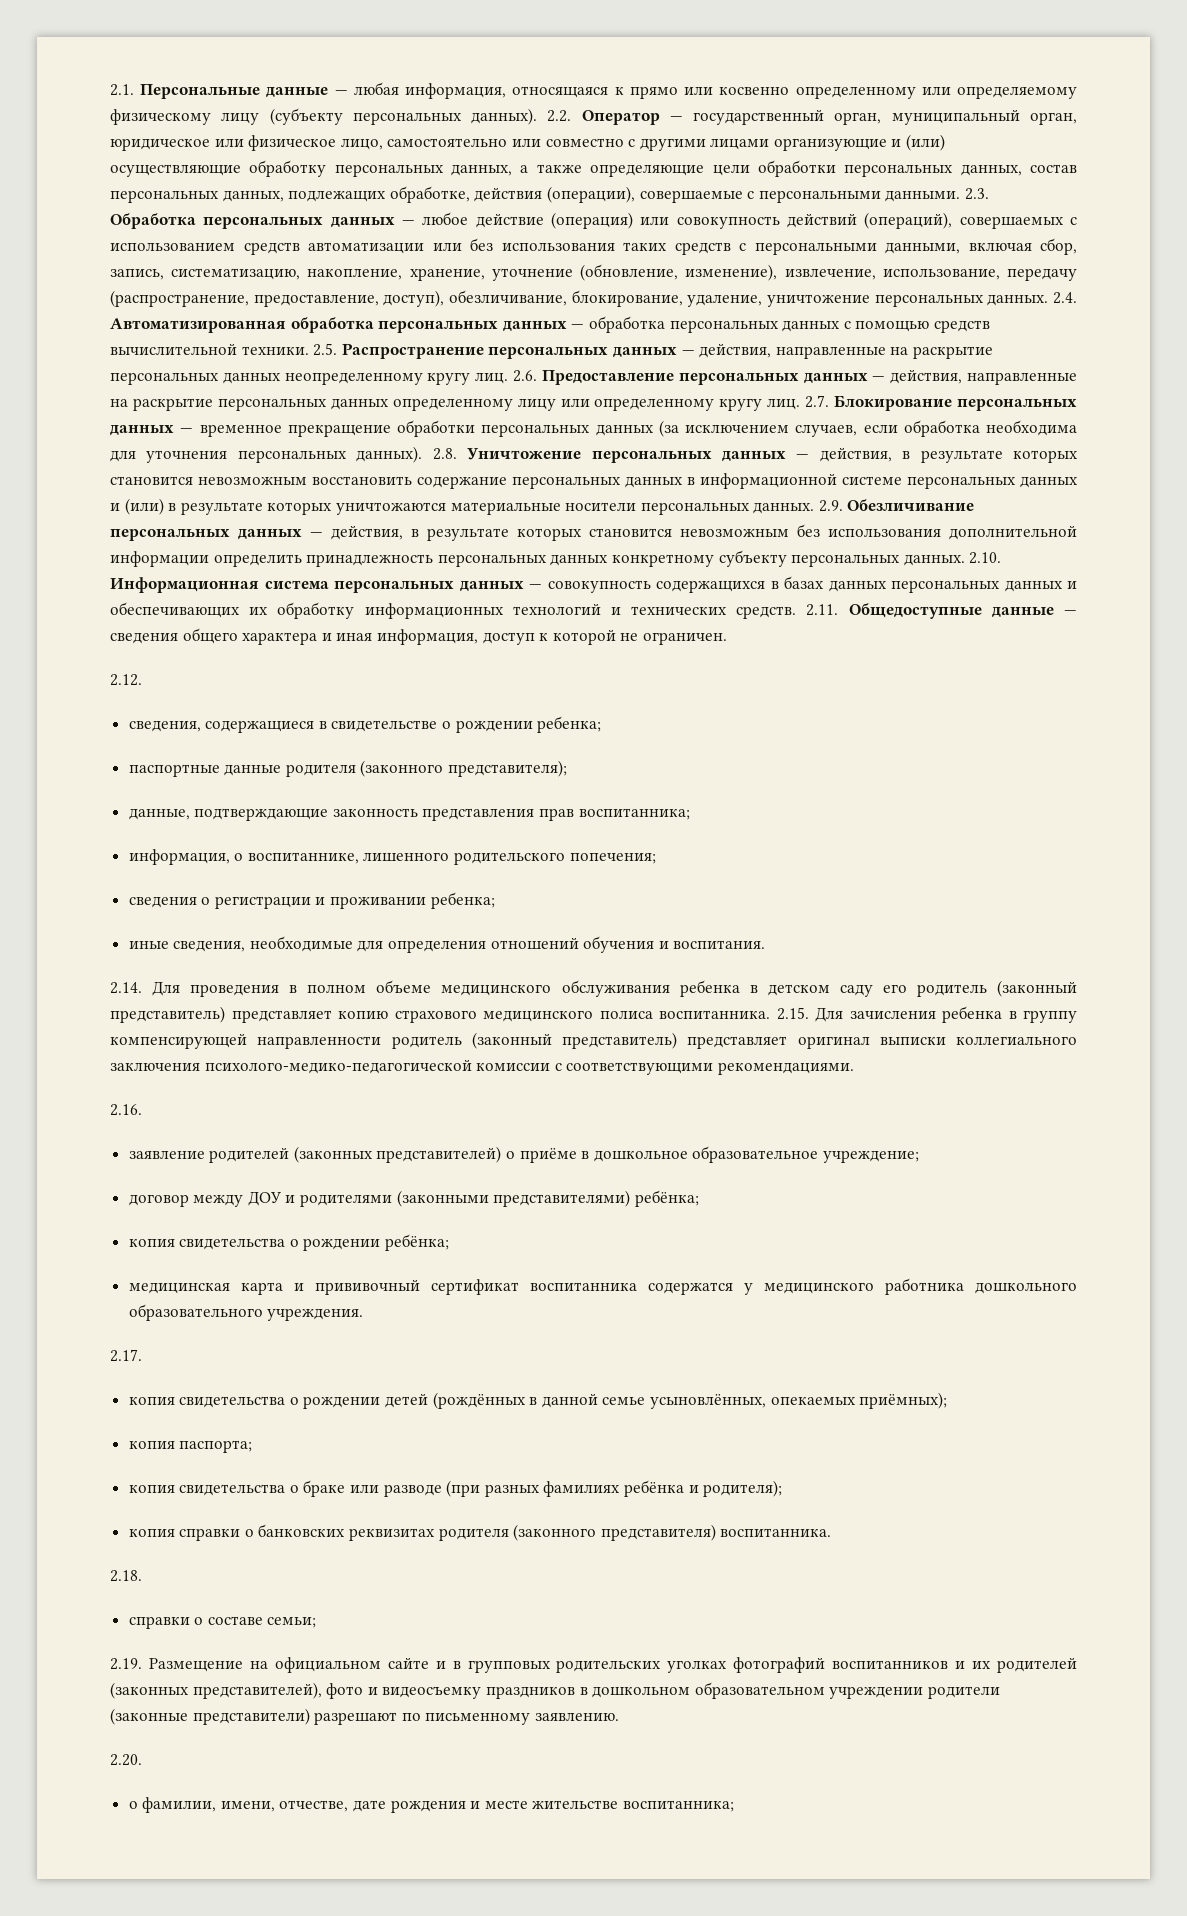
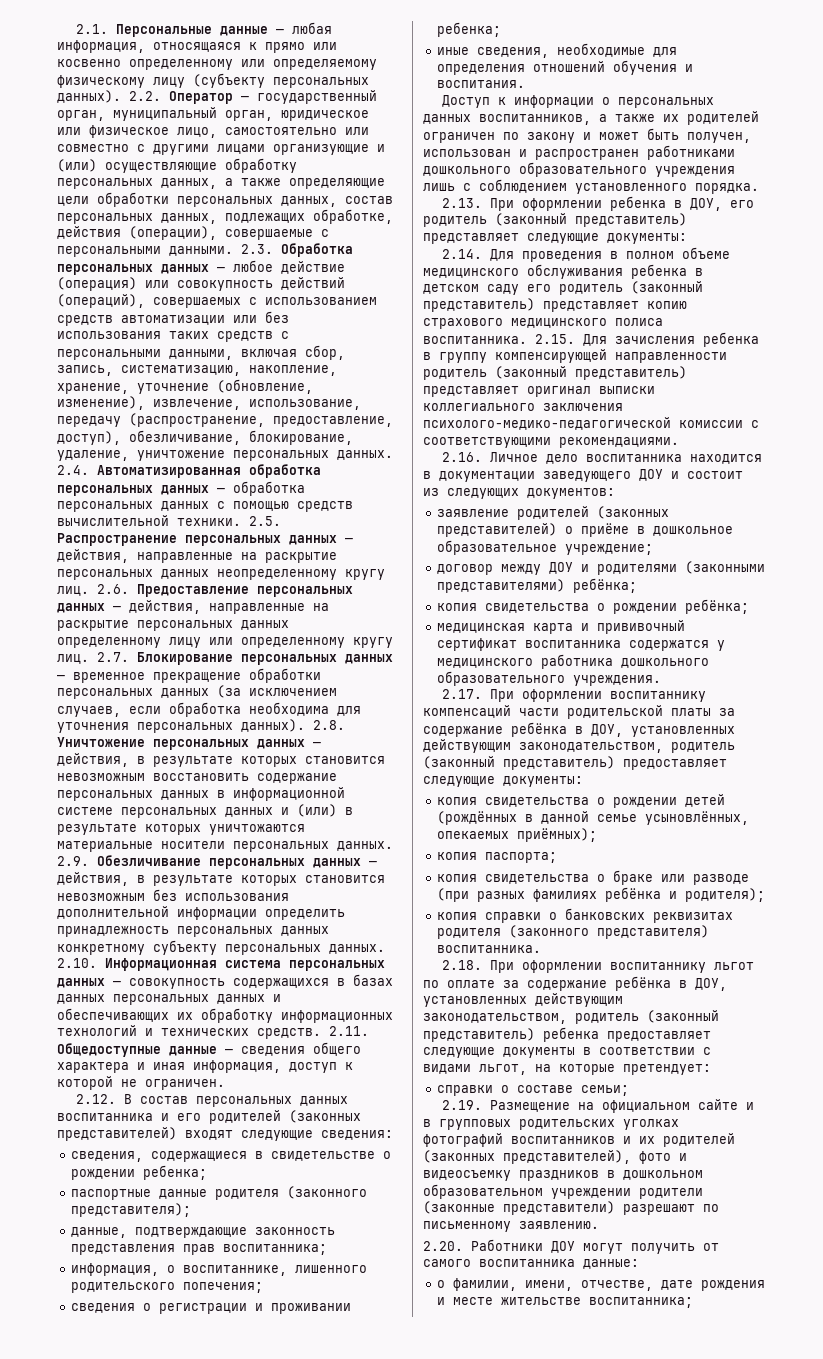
- 2.12.
+ 2.12. В состав персональных данных воспитанника и его родителей (законных представителей) входят следующие сведения:
+ Доступ к информации о персональных данных воспитанников, а также их родителей ограничен по закону и может быть получен, использован и распространен работниками дошкольного образовательного учреждения лишь с соблюдением установленного порядка.
+ 2.13. При оформлении ребенка в ДОУ, его родитель (законный представитель) представляет следующие документы:
- 2.16.
+ 2.16. Личное дело воспитанника находится в документации заведующего ДОУ и состоит из следующих документов:
- 2.17.
+ 2.17. При оформлении воспитаннику компенсаций части родительской платы за содержание ребёнка в ДОУ, установленных действующим законодательством, родитель (законный представитель) предоставляет следующие документы:
- 2.18.
+ 2.18. При оформлении воспитаннику льгот по оплате за содержание ребёнка в ДОУ, установленных действующим законодательством, родитель (законный представитель) ребенка предоставляет следующие документы в соответствии с видами льгот, на которые претендует:
- 2.20.
+ 2.20. Работники ДОУ могут получить от самого воспитанника данные:

